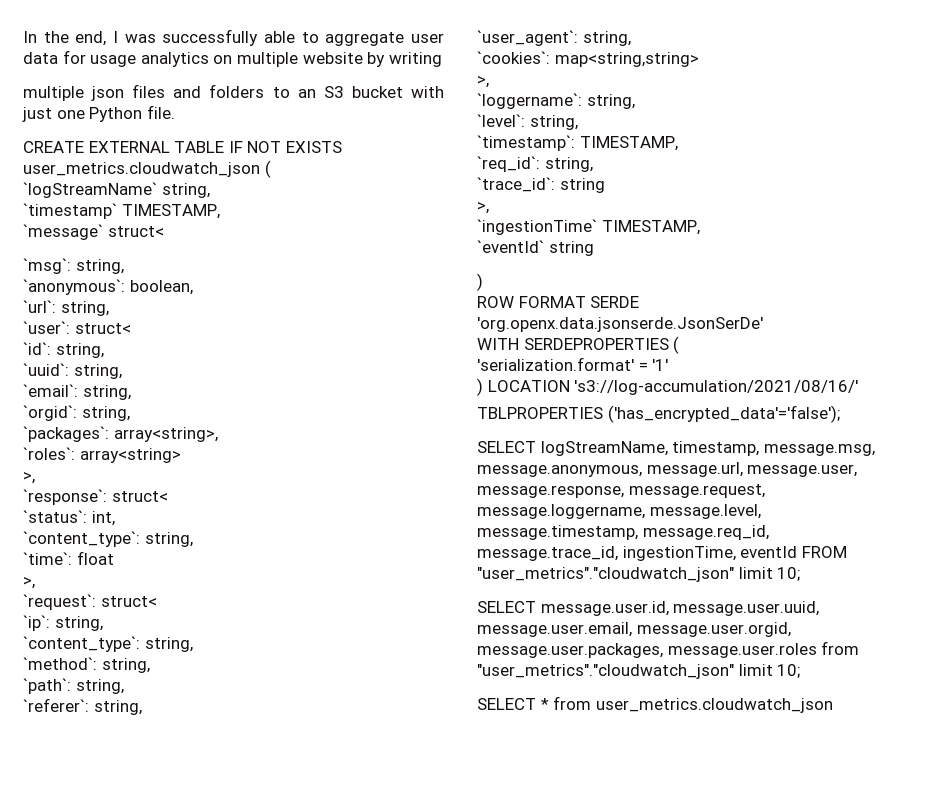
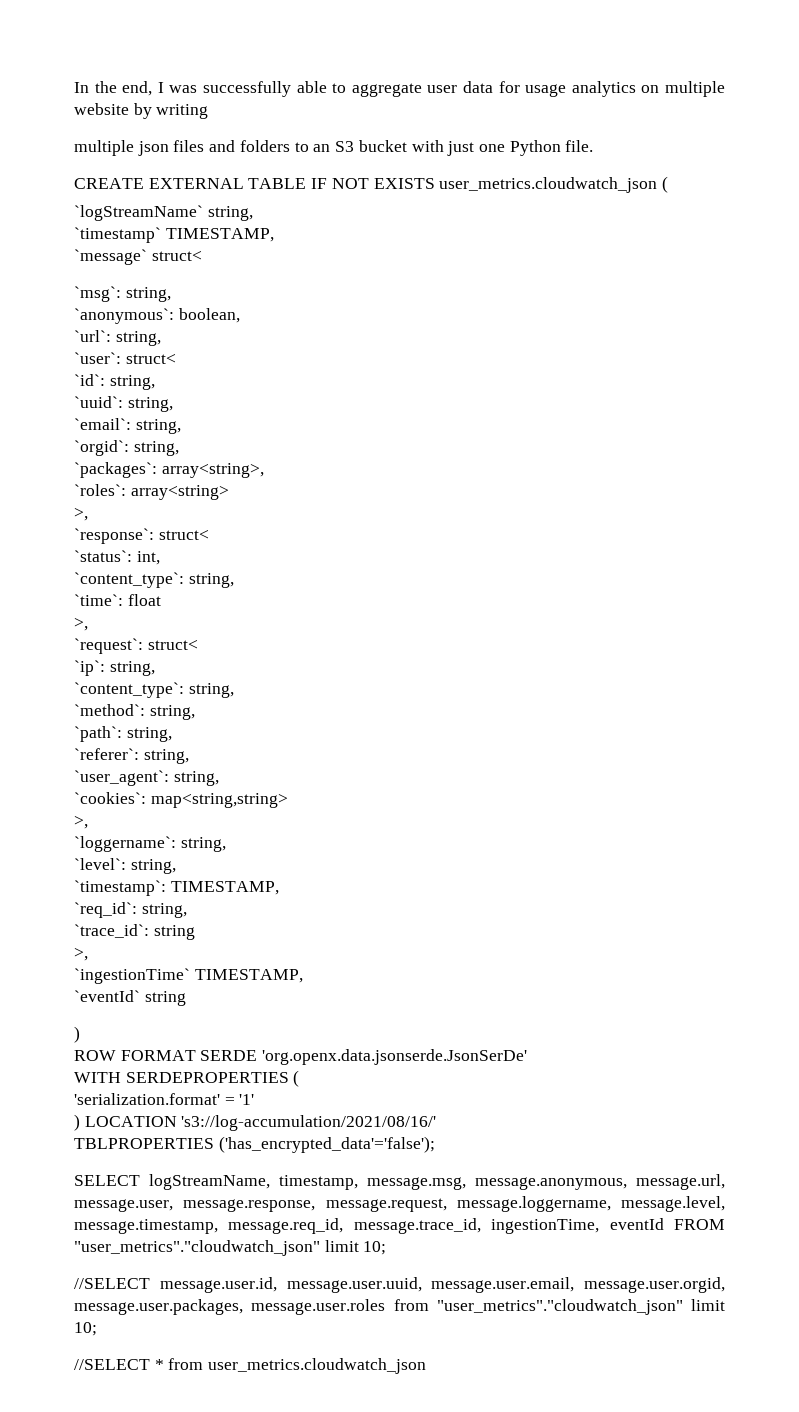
- SELECT message.user.id, message.user.uuid, message.user.email, message.user.orgid, message.user.packages, message.user.roles from "user_metrics"."cloudwatch_json" limit 10;
+ //SELECT message.user.id, message.user.uuid, message.user.email, message.user.orgid, message.user.packages, message.user.roles from "user_metrics"."cloudwatch_json" limit 10;
- SELECT * from user_metrics.cloudwatch_json
+ //SELECT * from user_metrics.cloudwatch_json

